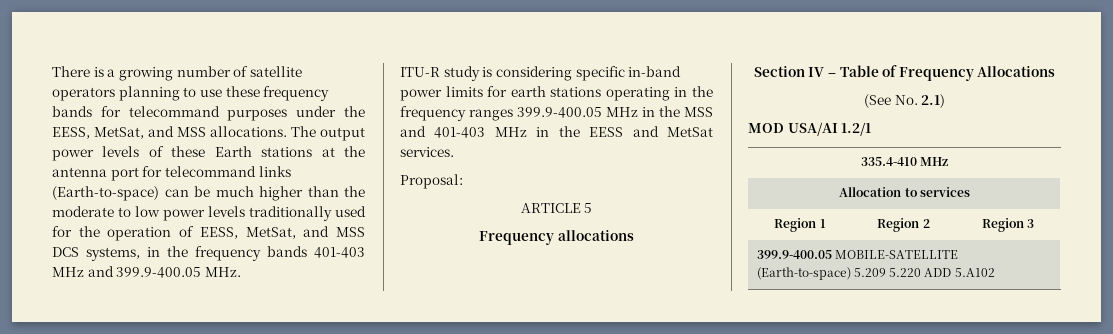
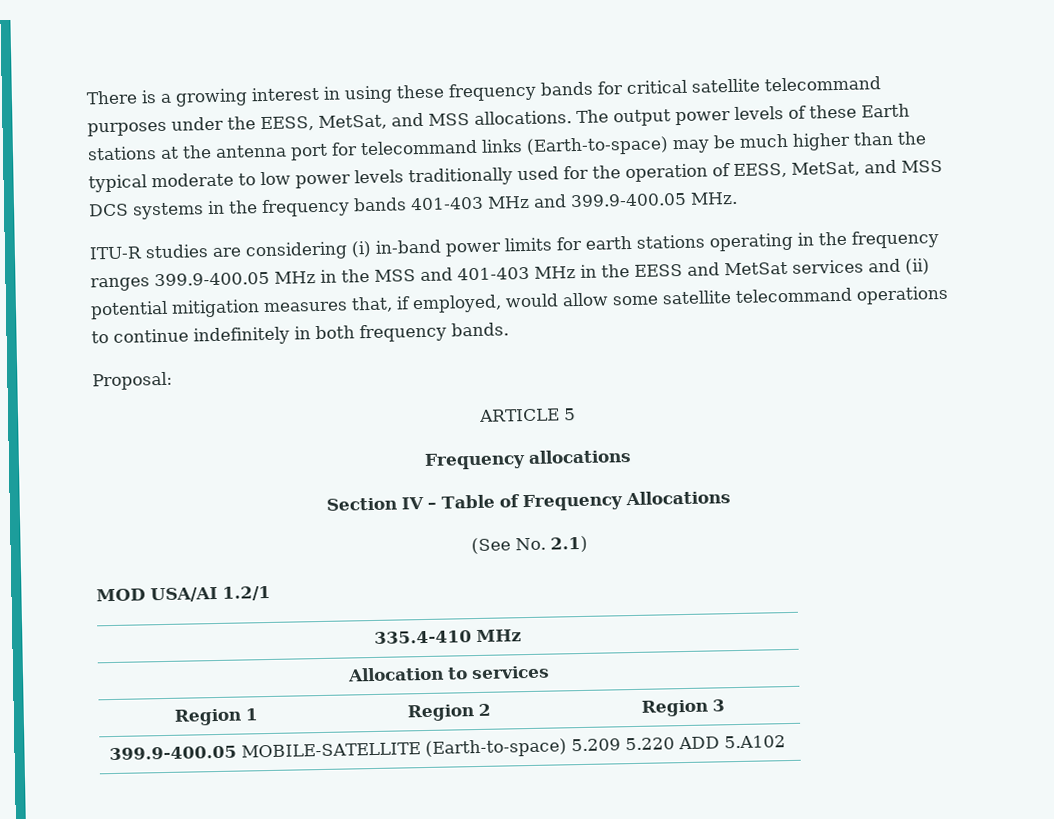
- There is a growing number of satellite operators planning to use these frequency bands for telecommand purposes under the EESS, MetSat, and MSS allocations.
+ There is a growing interest in using these frequency bands for critical satellite telecommand purposes under the EESS, MetSat, and MSS allocations.
- The output power levels of these Earth stations at the antenna port for telecommand links (Earth-to-space) can be much higher than the moderate to low power levels traditionally used for the operation of EESS, MetSat, and MSS DCS systems, in the frequency bands 401-403 MHz and 399.9-400.05 MHz.
+ The output power levels of these Earth stations at the antenna port for telecommand links (Earth-to-space) may be much higher than the typical moderate to low power levels traditionally used for the operation of EESS, MetSat, and MSS DCS systems in the frequency bands 401-403 MHz and 399.9-400.05 MHz.
- ITU-R study is considering specific in-band power limits for earth stations operating in the frequency ranges 399.9-400.05 MHz in the MSS and 401-403 MHz in the EESS and MetSat services.
+ ITU-R studies are considering (i) in-band power limits for earth stations operating in the frequency ranges 399.9-400.05 MHz in the MSS and 401-403 MHz in the EESS and MetSat services and (ii) potential mitigation measures that, if employed, would allow some satellite telecommand operations to continue indefinitely in both frequency bands.

